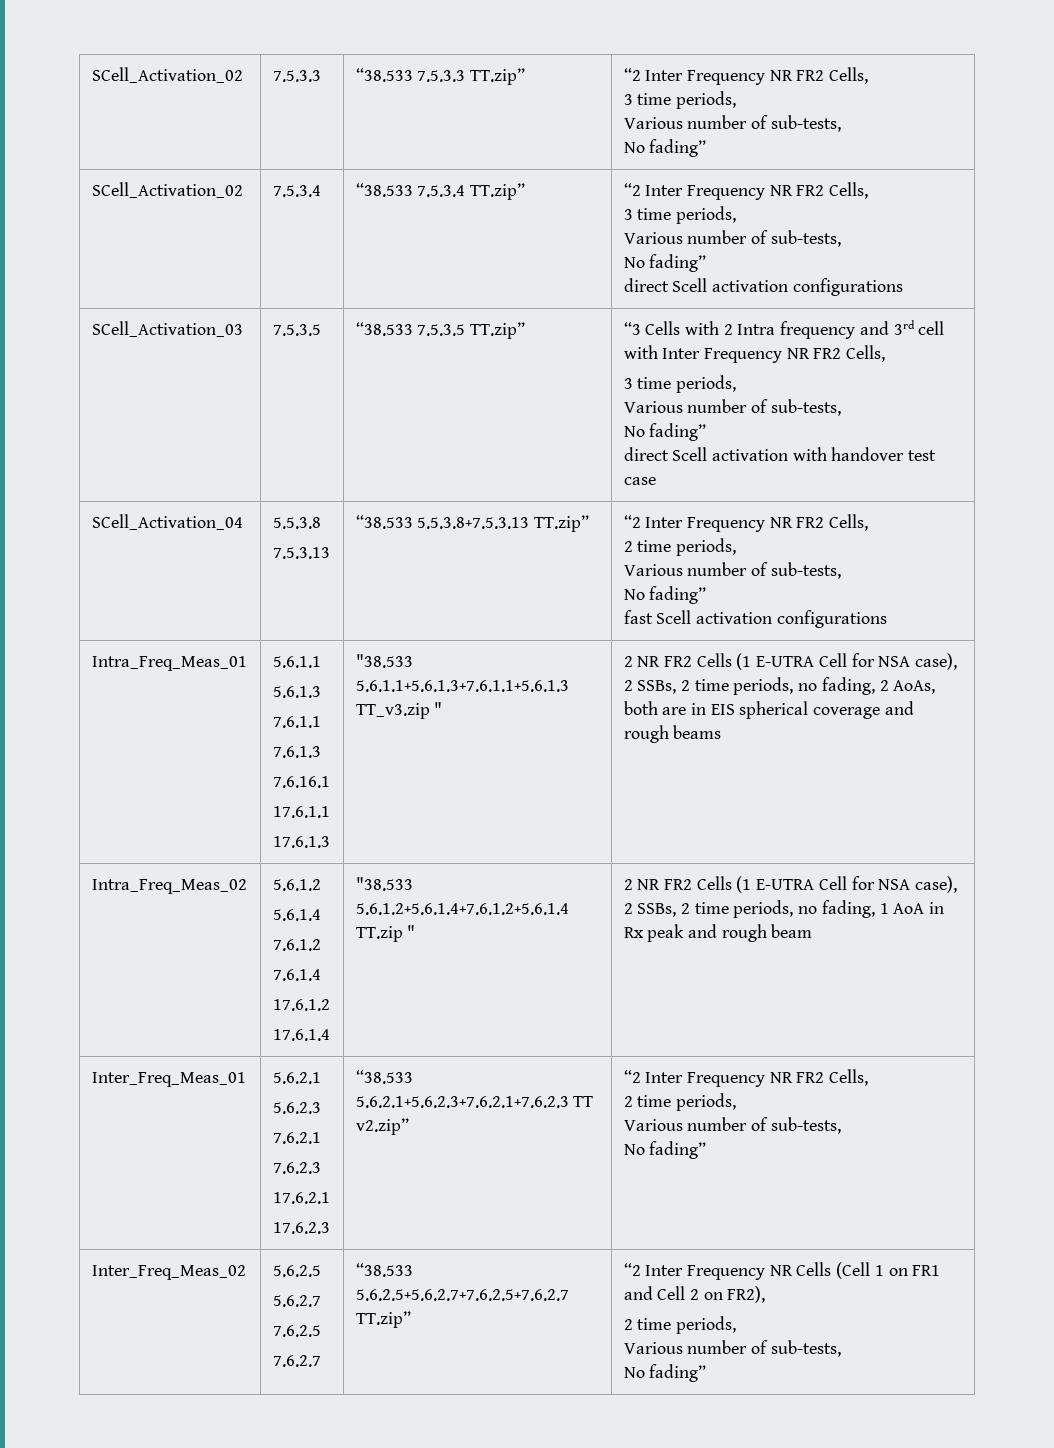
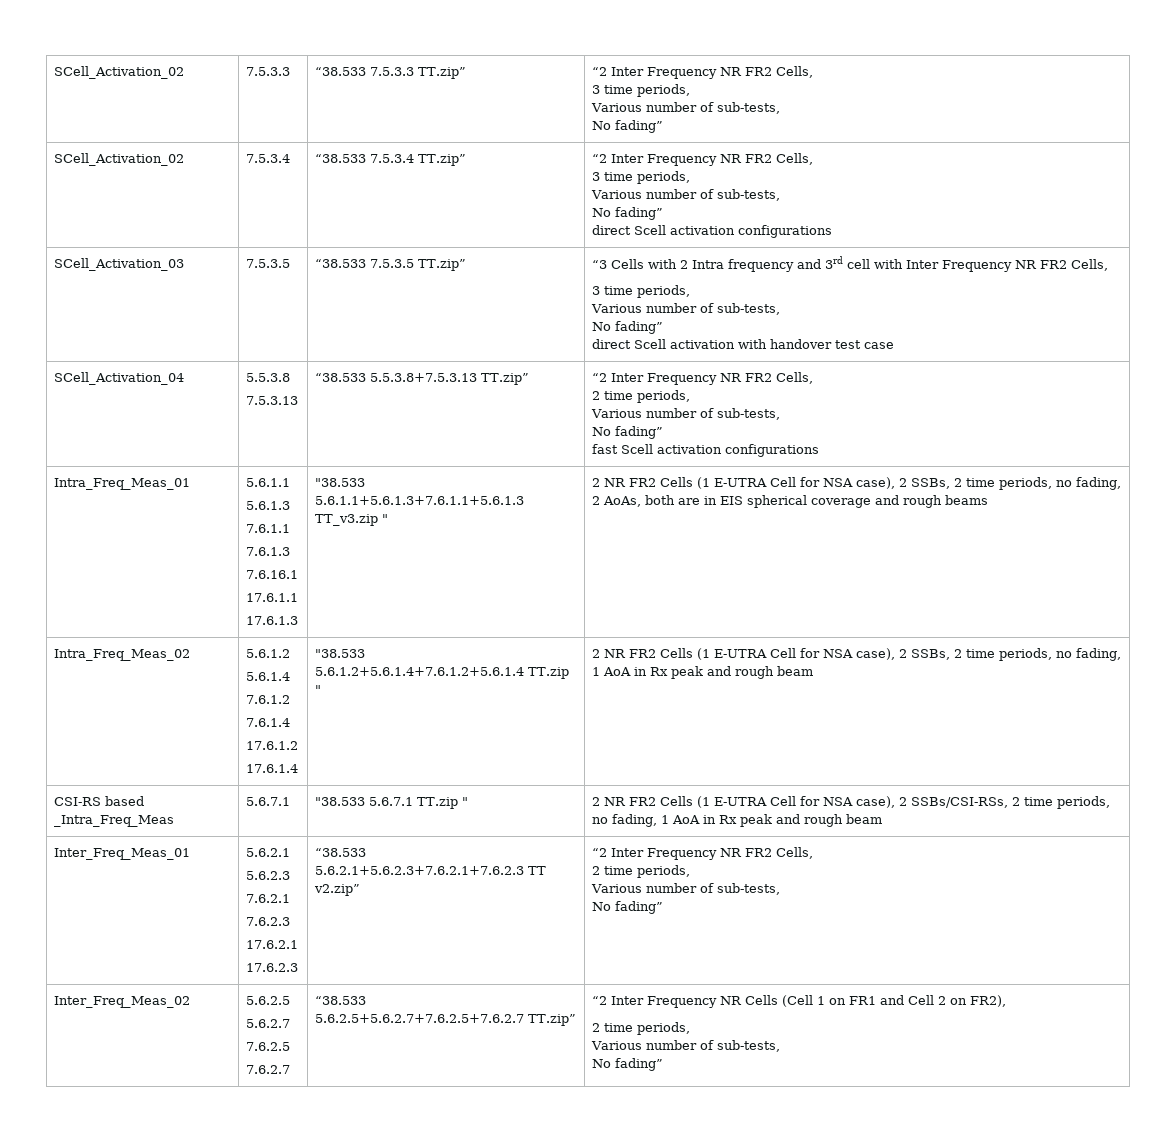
+ CSI-RS based _Intra_Freq_Meas | 5.6.7.1 | "38.533 5.6.7.1 TT.zip " | 2 NR FR2 Cells (1 E-UTRA Cell for NSA case), 2 SSBs/CSI-RSs, 2 time periods, no fading, 1 AoA in Rx peak and rough beam

